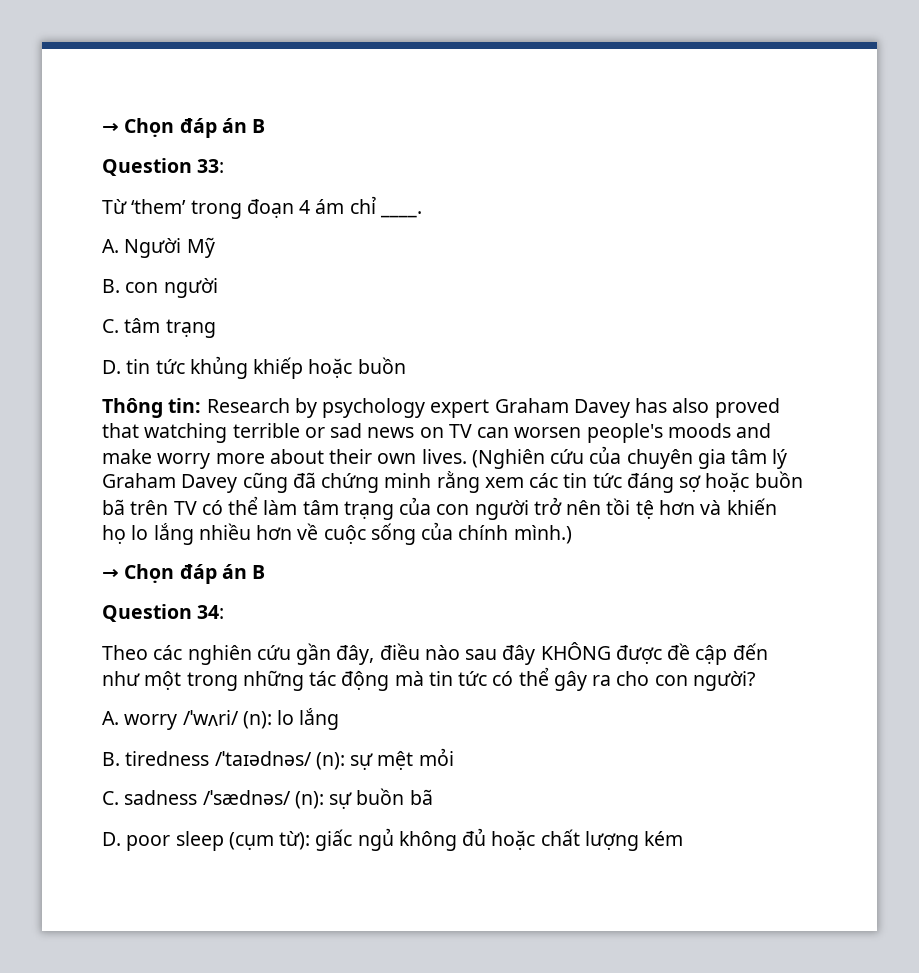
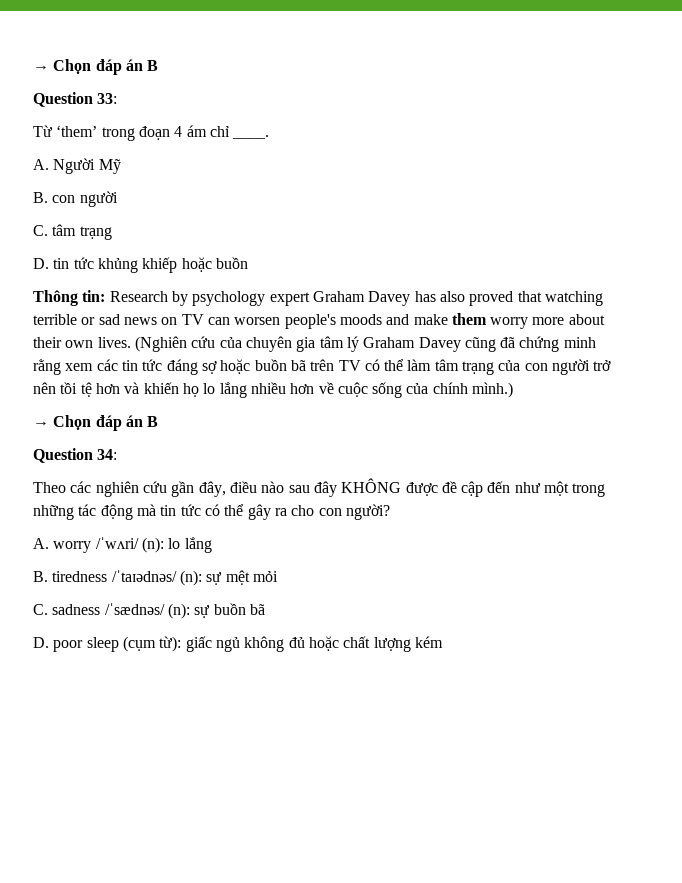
- Thông tin: Research by psychology expert Graham Davey has also proved that watching terrible or sad news on TV can worsen people's moods and make worry more about their own lives.
+ Thông tin: Research by psychology expert Graham Davey has also proved that watching terrible or sad news on TV can worsen people's moods and make them worry more about their own lives.

